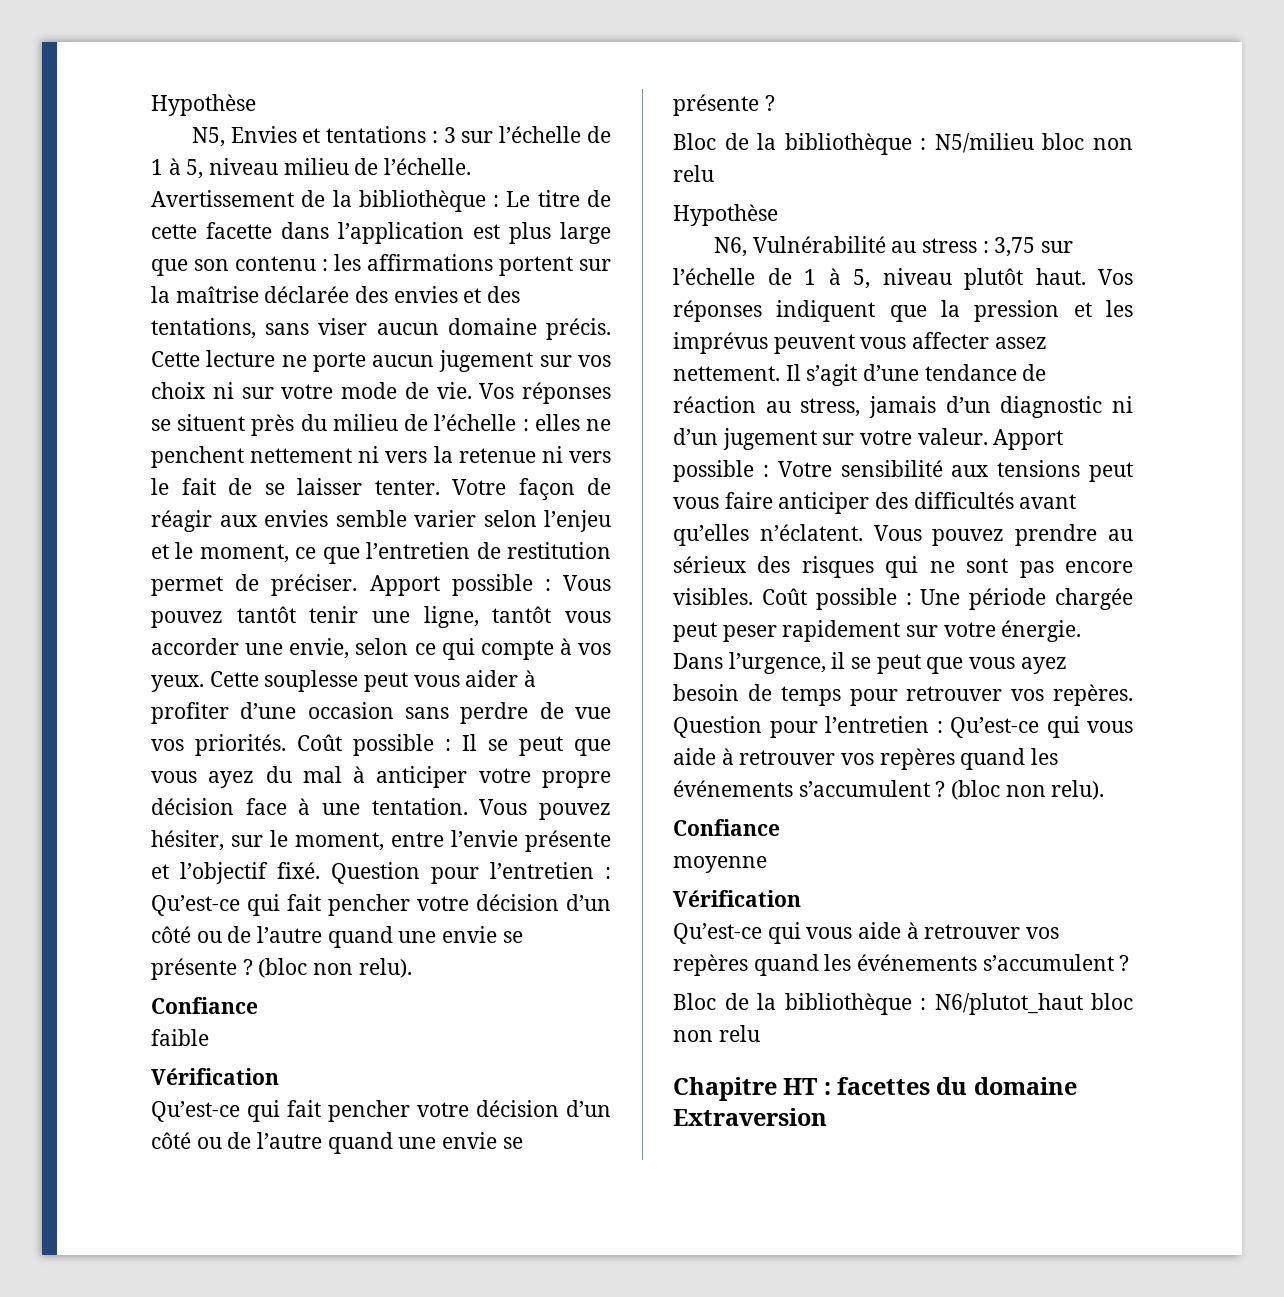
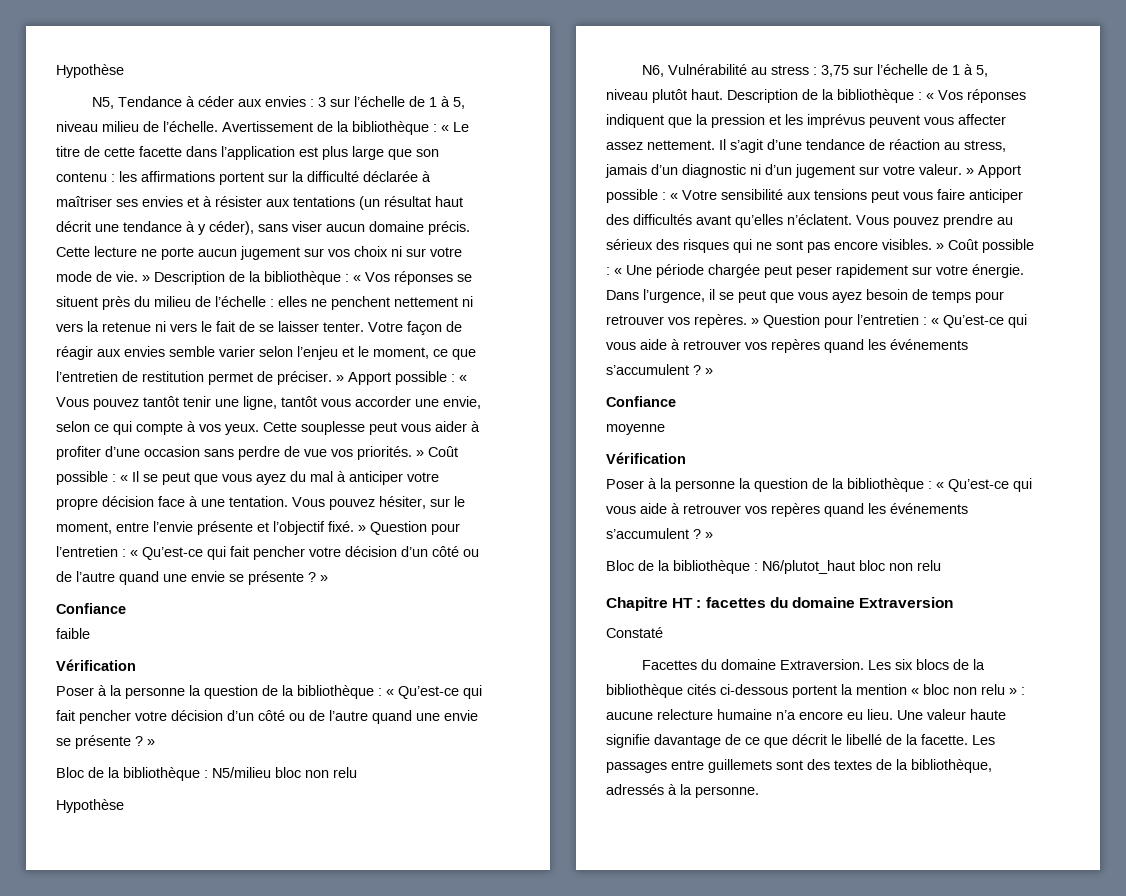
- N5, Envies et tentations : 3 sur l’échelle de 1 à 5, niveau milieu de l’échelle.
+ N5, Tendance à céder aux envies : 3 sur l’échelle de 1 à 5, niveau milieu de l’échelle.
- Avertissement de la bibliothèque : Le titre de cette facette dans l’application est plus large que son contenu : les affirmations portent sur la maîtrise déclarée des envies et des tentations, sans viser aucun domaine précis.
+ Avertissement de la bibliothèque : « Le titre de cette facette dans l’application est plus large que son contenu : les affirmations portent sur la difficulté déclarée à maîtriser ses envies et à résister aux tentations (un résultat haut décrit une tendance à y céder), sans viser aucun domaine précis.
- Cette lecture ne porte aucun jugement sur vos choix ni sur votre mode de vie. Vos réponses se situent près du milieu de l’échelle : elles ne penchent nettement ni vers la retenue ni vers le fait de se laisser tenter.
+ Cette lecture ne porte aucun jugement sur vos choix ni sur votre mode de vie. » Description de la bibliothèque : « Vos réponses se situent près du milieu de l’échelle : elles ne penchent nettement ni vers la retenue ni vers le fait de se laisser tenter.
- Votre façon de réagir aux envies semble varier selon l’enjeu et le moment, ce que l’entretien de restitution permet de préciser. Apport possible : Vous pouvez tantôt tenir une ligne, tantôt vous accorder une envie, selon ce qui compte à vos yeux.
+ Votre façon de réagir aux envies semble varier selon l’enjeu et le moment, ce que l’entretien de restitution permet de préciser. » Apport possible : « Vous pouvez tantôt tenir une ligne, tantôt vous accorder une envie, selon ce qui compte à vos yeux.
- Cette souplesse peut vous aider à profiter d’une occasion sans perdre de vue vos priorités. Coût possible : Il se peut que vous ayez du mal à anticiper votre propre décision face à une tentation.
+ Cette souplesse peut vous aider à profiter d’une occasion sans perdre de vue vos priorités. » Coût possible : « Il se peut que vous ayez du mal à anticiper votre propre décision face à une tentation.
- Vous pouvez hésiter, sur le moment, entre l’envie présente et l’objectif fixé. Question pour l’entretien : Qu’est-ce qui fait pencher votre décision d’un côté ou de l’autre quand une envie se présente ? (bloc non relu).
+ Vous pouvez hésiter, sur le moment, entre l’envie présente et l’objectif fixé. » Question pour l’entretien : « Qu’est-ce qui fait pencher votre décision d’un côté ou de l’autre quand une envie se présente ? »
  faible
  Vérification
- Qu’est-ce qui fait pencher votre décision d’un côté ou de l’autre quand une envie se présente ?
+ Poser à la personne la question de la bibliothèque : « Qu’est-ce qui fait pencher votre décision d’un côté ou de l’autre quand une envie se présente ? »
- Vos réponses indiquent que la pression et les imprévus peuvent vous affecter assez nettement.
+ Description de la bibliothèque : « Vos réponses indiquent que la pression et les imprévus peuvent vous affecter assez nettement.
- Il s’agit d’une tendance de réaction au stress, jamais d’un diagnostic ni d’un jugement sur votre valeur. Apport possible : Votre sensibilité aux tensions peut vous faire anticiper des difficultés avant qu’elles n’éclatent.
+ Il s’agit d’une tendance de réaction au stress, jamais d’un diagnostic ni d’un jugement sur votre valeur. » Apport possible : « Votre sensibilité aux tensions peut vous faire anticiper des difficultés avant qu’elles n’éclatent.
- Vous pouvez prendre au sérieux des risques qui ne sont pas encore visibles. Coût possible : Une période chargée peut peser rapidement sur votre énergie.
+ Vous pouvez prendre au sérieux des risques qui ne sont pas encore visibles. » Coût possible : « Une période chargée peut peser rapidement sur votre énergie.
- Dans l’urgence, il se peut que vous ayez besoin de temps pour retrouver vos repères. Question pour l’entretien : Qu’est-ce qui vous aide à retrouver vos repères quand les événements s’accumulent ? (bloc non relu).
+ Dans l’urgence, il se peut que vous ayez besoin de temps pour retrouver vos repères. » Question pour l’entretien : « Qu’est-ce qui vous aide à retrouver vos repères quand les événements s’accumulent ? »
  moyenne
  Vérification
- Qu’est-ce qui vous aide à retrouver vos repères quand les événements s’accumulent ?
+ Poser à la personne la question de la bibliothèque : « Qu’est-ce qui vous aide à retrouver vos repères quand les événements s’accumulent ? »
+ Constaté
+ Facettes du domaine Extraversion. Les six blocs de la bibliothèque cités ci-dessous portent la mention « bloc non relu » : aucune relecture humaine n’a encore eu lieu. Une valeur haute signifie davantage de ce que décrit le libellé de la facette. Les passages entre guillemets sont des textes de la bibliothèque, adressés à la personne.

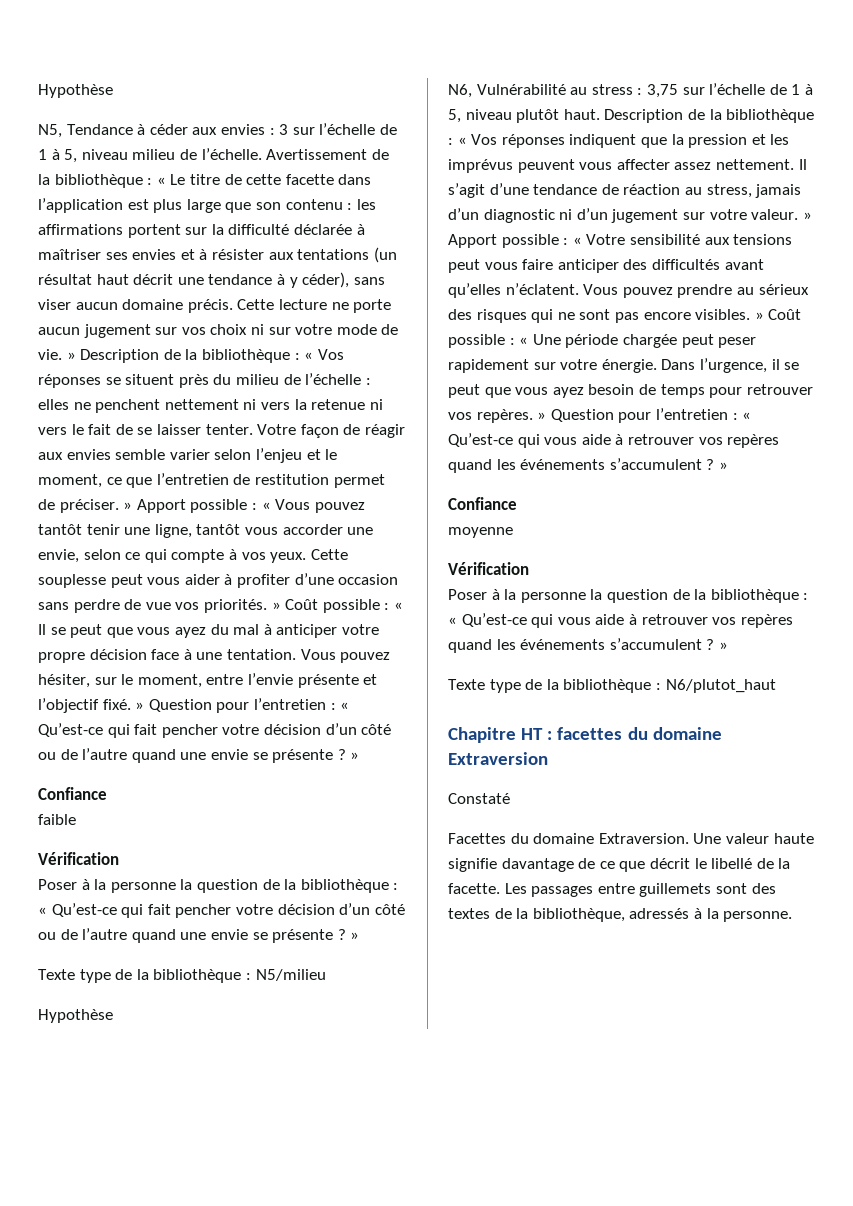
- Bloc de la bibliothèque : N5/milieu bloc non relu
+ Texte type de la bibliothèque : N5/milieu
- Bloc de la bibliothèque : N6/plutot_haut bloc non relu
+ Texte type de la bibliothèque : N6/plutot_haut
- Les six blocs de la bibliothèque cités ci-dessous portent la mention « bloc non relu » : aucune relecture humaine n’a encore eu lieu.

